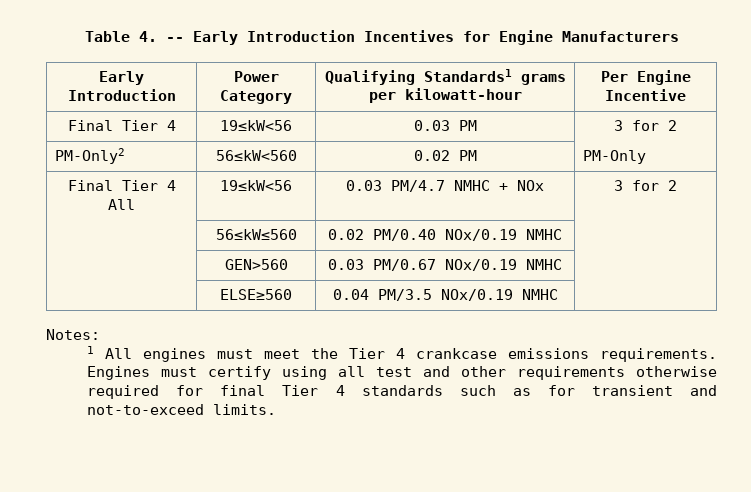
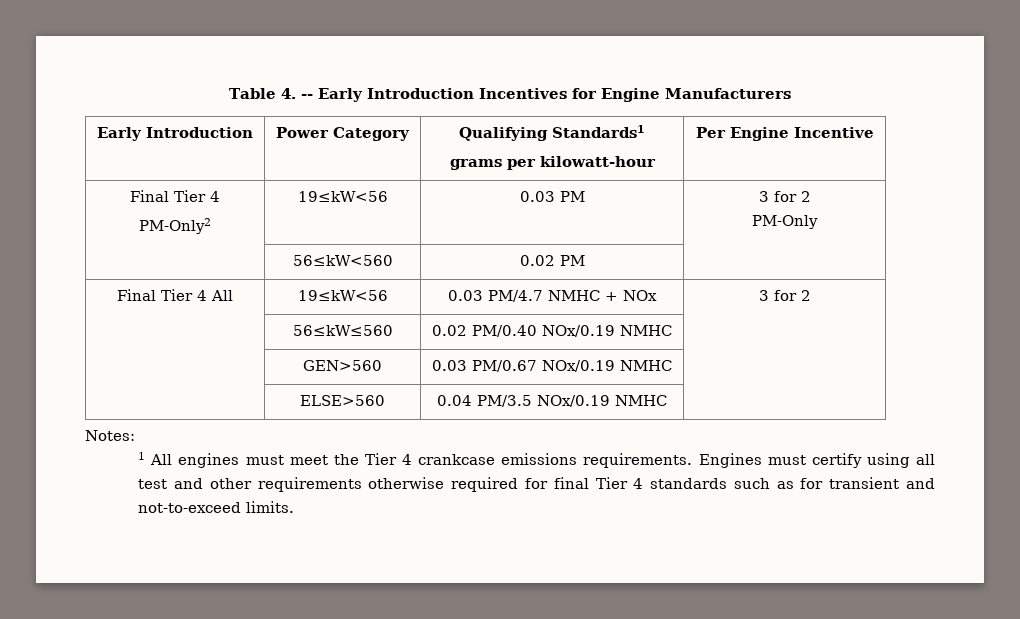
- Early Introduction | Power Category | Qualifying Standards1 grams per kilowatt-hour | Per Engine Incentive
- Final Tier 4 | 19≤kW<56 | 0.03 PM | 3 for 2
- PM-Only2 | 56≤kW<560 | 0.02 PM | PM-Only
+ Early Introduction | Power Category | Qualifying Standards1
+ grams per kilowatt-hour | Per Engine Incentive
+ Final Tier 4
+ PM-Only2 | 19≤kW<56 | 0.03 PM | 3 for 2
+ PM-Only
+ | 56≤kW<560 | 0.02 PM |
- | ELSE≥560 | 0.04 PM/3.5 NOx/0.19 NMHC |
+ | ELSE>560 | 0.04 PM/3.5 NOx/0.19 NMHC |

